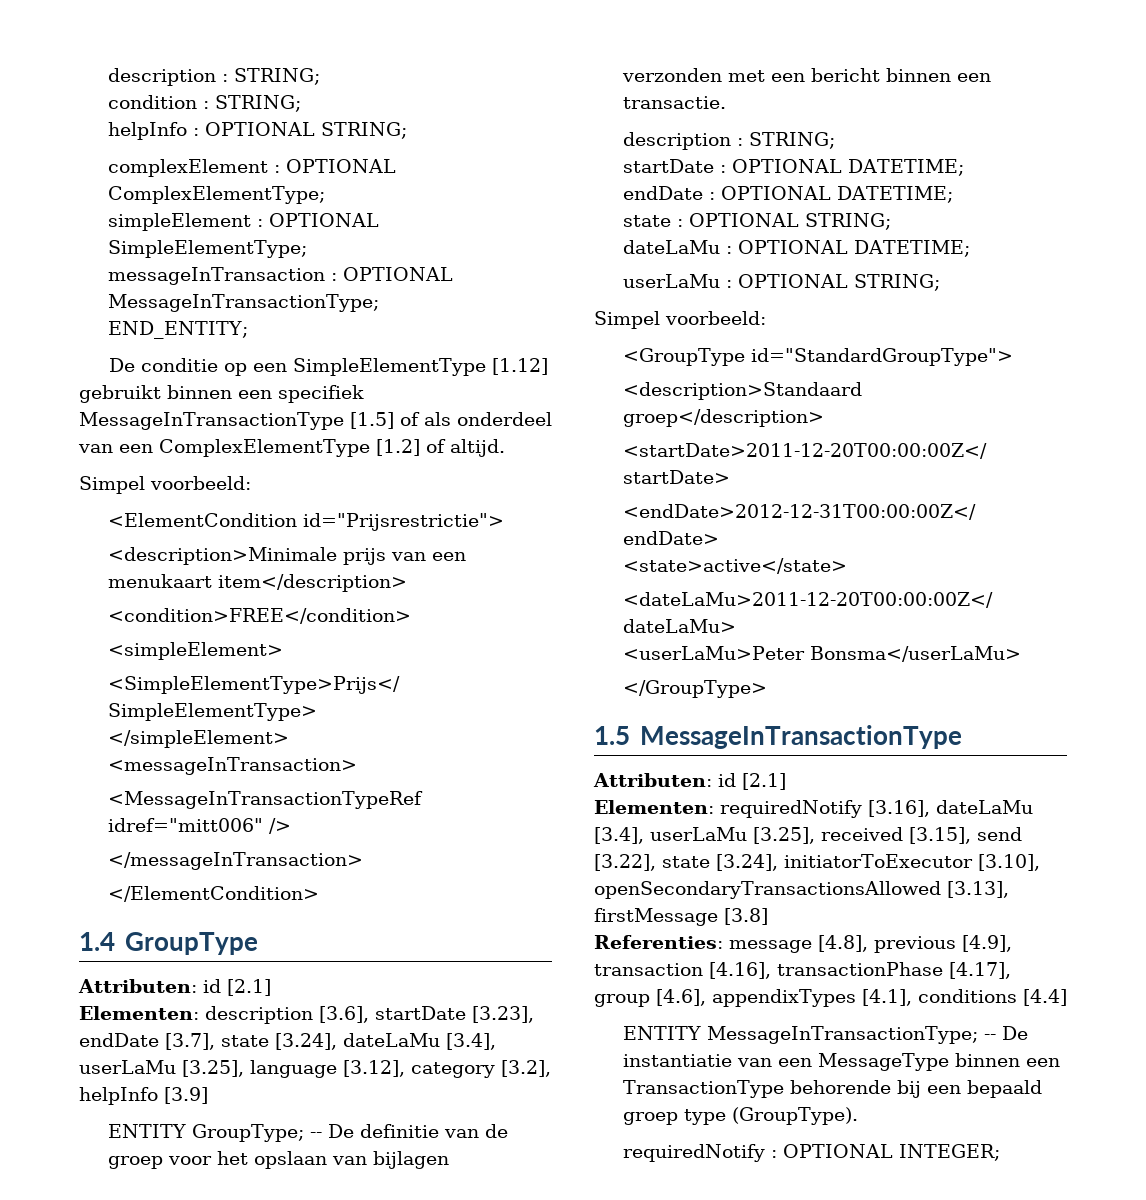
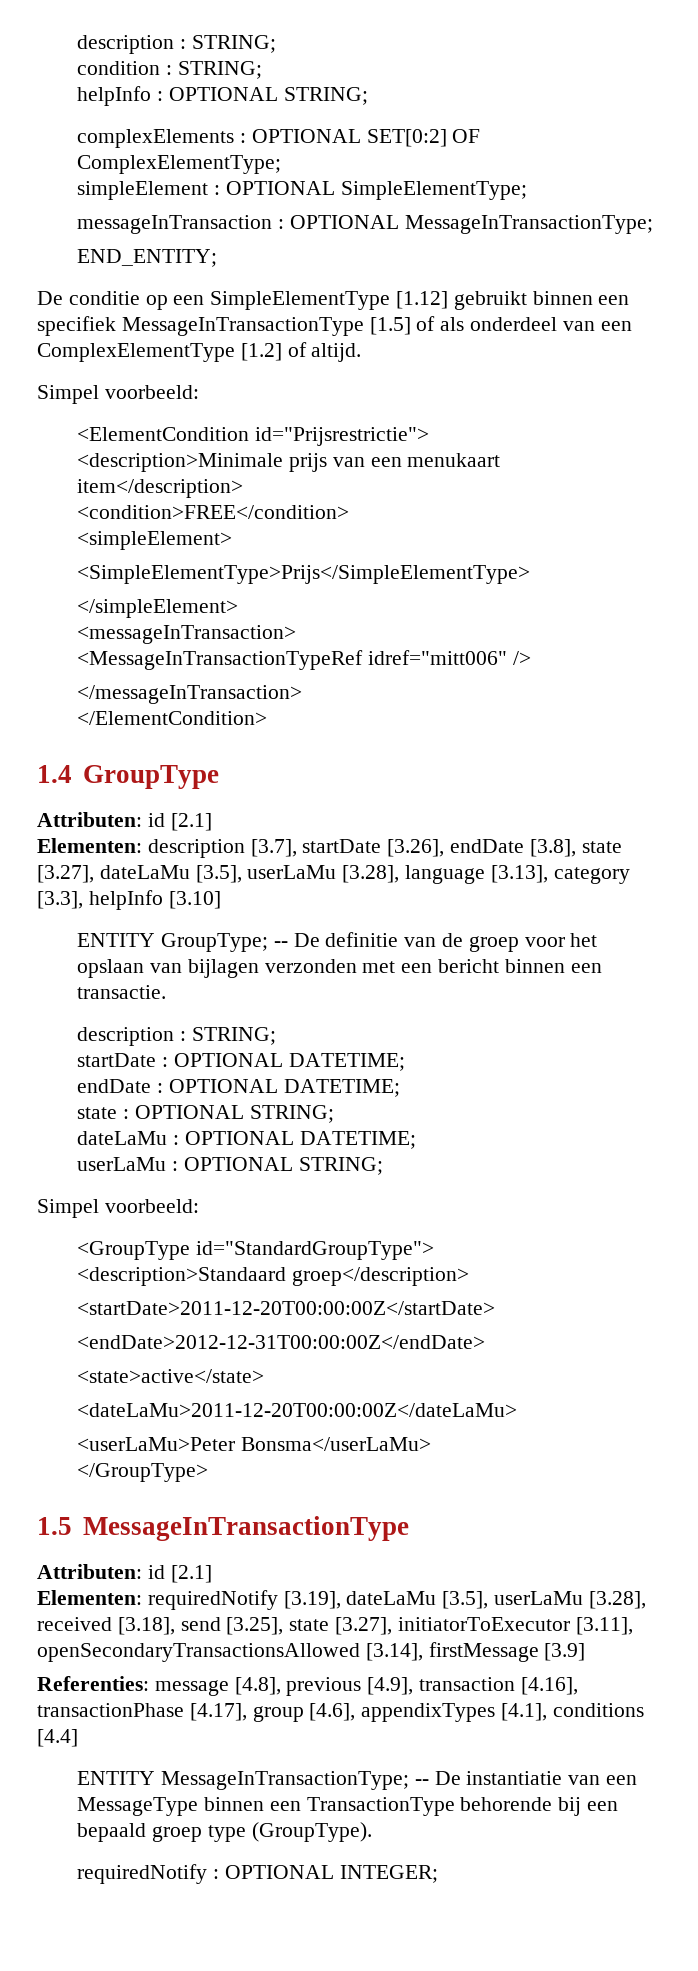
- complexElement : OPTIONAL ComplexElementType;
+ complexElements : OPTIONAL SET[0:2] OF ComplexElementType;
- Elementen: description [3.6], startDate [3.23], endDate [3.7], state [3.24], dateLaMu [3.4], userLaMu [3.25], language [3.12], category [3.2], helpInfo [3.9]
+ Elementen: description [3.7], startDate [3.26], endDate [3.8], state [3.27], dateLaMu [3.5], userLaMu [3.28], language [3.13], category [3.3], helpInfo [3.10]
- Elementen: requiredNotify [3.16], dateLaMu [3.4], userLaMu [3.25], received [3.15], send [3.22], state [3.24], initiatorToExecutor [3.10], openSecondaryTransactionsAllowed [3.13], firstMessage [3.8]
+ Elementen: requiredNotify [3.19], dateLaMu [3.5], userLaMu [3.28], received [3.18], send [3.25], state [3.27], initiatorToExecutor [3.11], openSecondaryTransactionsAllowed [3.14], firstMessage [3.9]

